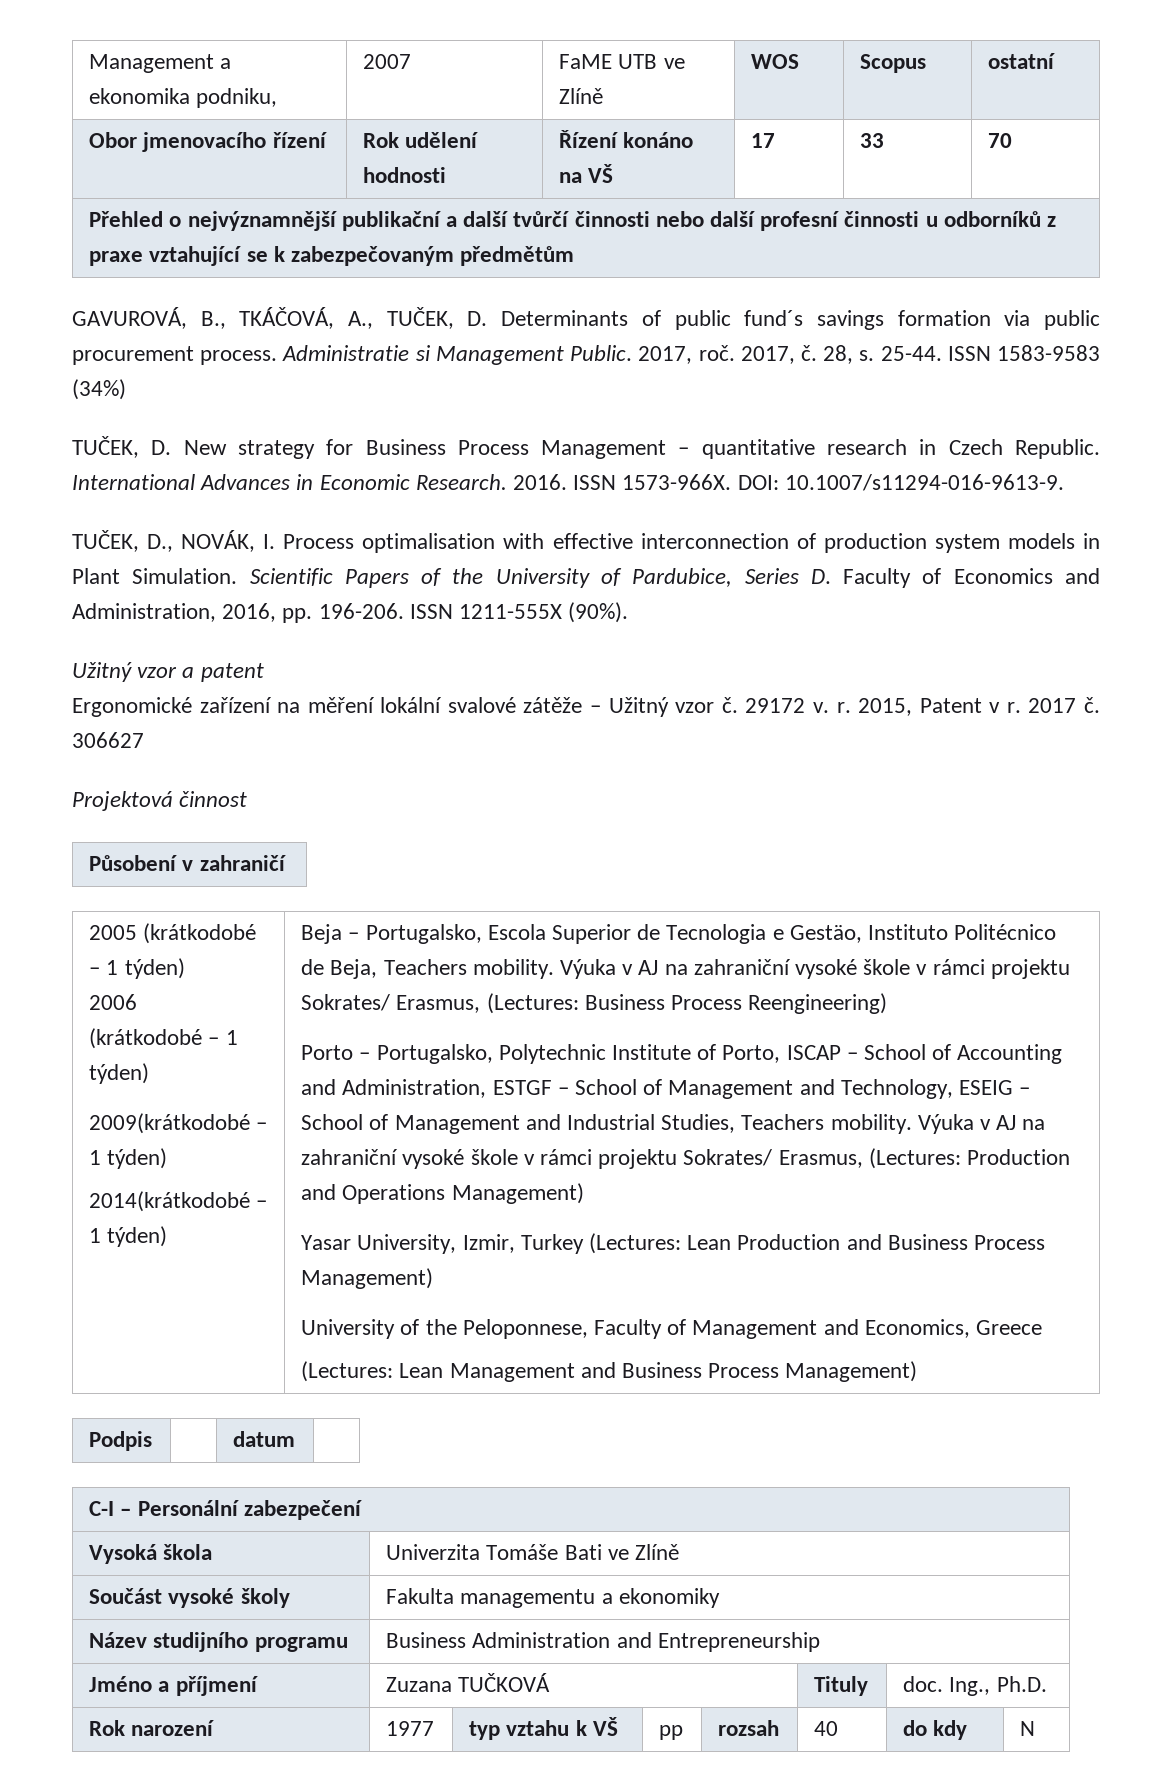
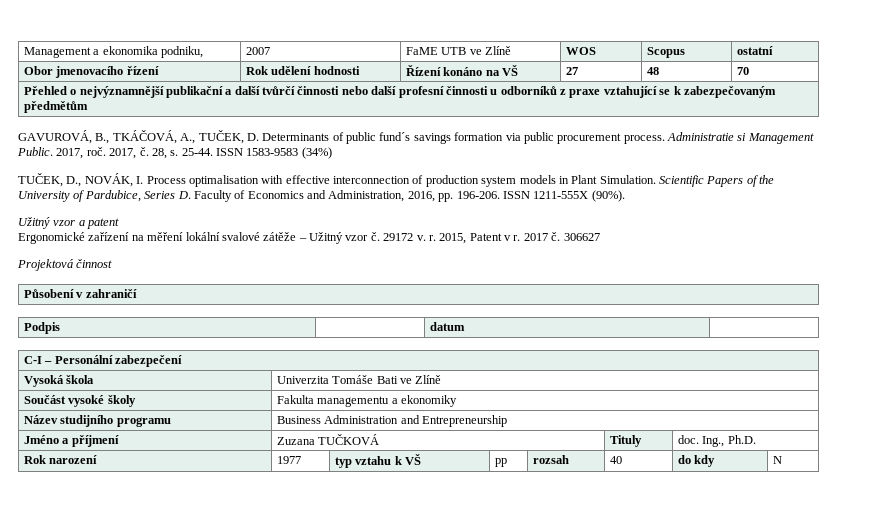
- Obor jmenovacího řízení | Rok udělení hodnosti | Řízení konáno na VŠ | 17 | 33 | 70
+ Obor jmenovacího řízení | Rok udělení hodnosti | Řízení konáno na VŠ | 27 | 48 | 70
- TUČEK, D. New strategy for Business Process Management – quantitative research in Czech Republic. International Advances in Economic Research. 2016. ISSN 1573-966X. DOI: 10.1007/s11294-016-9613-9.
- 2005 (krátkodobé – 1 týden)
- 2006
- (krátkodobé – 1 týden)
- 2009(krátkodobé – 1 týden)
- 2014(krátkodobé – 1 týden) | Beja – Portugalsko, Escola Superior de Tecnologia e Gestäo, Instituto Politécnico de Beja, Teachers mobility. Výuka v AJ na zahraniční vysoké škole v rámci projektu Sokrates/ Erasmus, (Lectures: Business Process Reengineering)
- Porto – Portugalsko, Polytechnic Institute of Porto, ISCAP – School of Accounting and Administration, ESTGF – School of Management and Technology, ESEIG – School of Management and Industrial Studies, Teachers mobility. Výuka v AJ na zahraniční vysoké škole v rámci projektu Sokrates/ Erasmus, (Lectures: Production and Operations Management)
- Yasar University, Izmir, Turkey (Lectures: Lean Production and Business Process Management)
- University of the Peloponnese, Faculty of Management and Economics, Greece
- (Lectures: Lean Management and Business Process Management)

